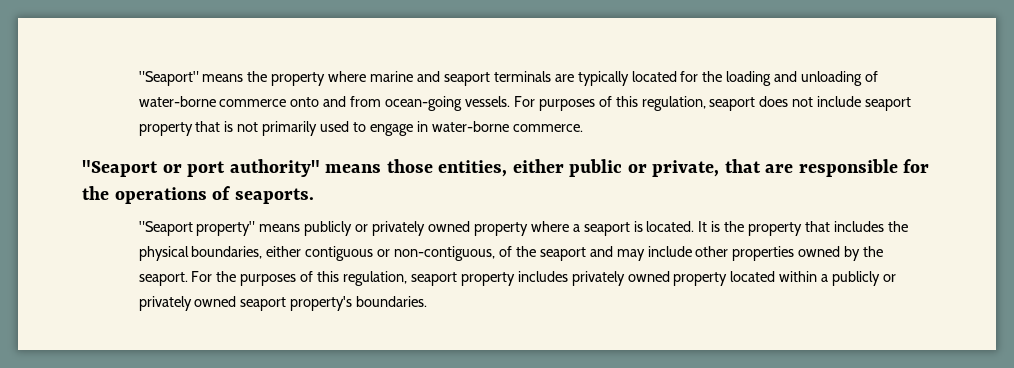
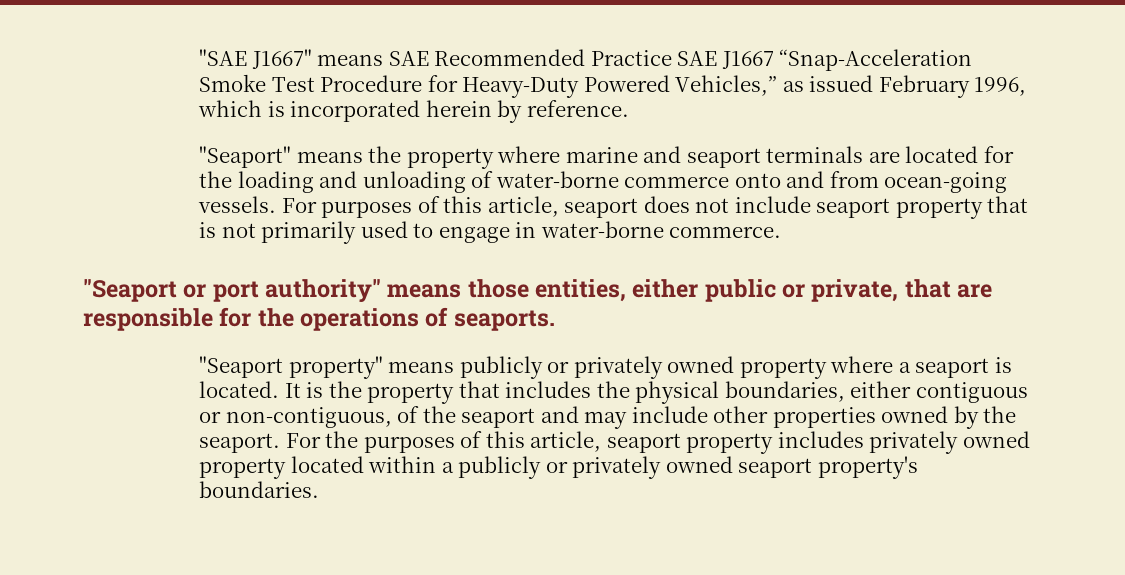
+ "SAE J1667" means SAE Recommended Practice SAE J1667 “Snap-Acceleration Smoke Test Procedure for Heavy-Duty Powered Vehicles,” as issued February 1996, which is incorporated herein by reference.
- "Seaport" means the property where marine and seaport terminals are typically located for the loading and unloading of water-borne commerce onto and from ocean-going vessels.
+ "Seaport" means the property where marine and seaport terminals are located for the loading and unloading of water-borne commerce onto and from ocean-going vessels.
- For purposes of this regulation, seaport does not include seaport property that is not primarily used to engage in water-borne commerce.
+ For purposes of this article, seaport does not include seaport property that is not primarily used to engage in water-borne commerce.
- For the purposes of this regulation, seaport property includes privately owned property located within a publicly or privately owned seaport property's boundaries.
+ For the purposes of this article, seaport property includes privately owned property located within a publicly or privately owned seaport property's boundaries.

